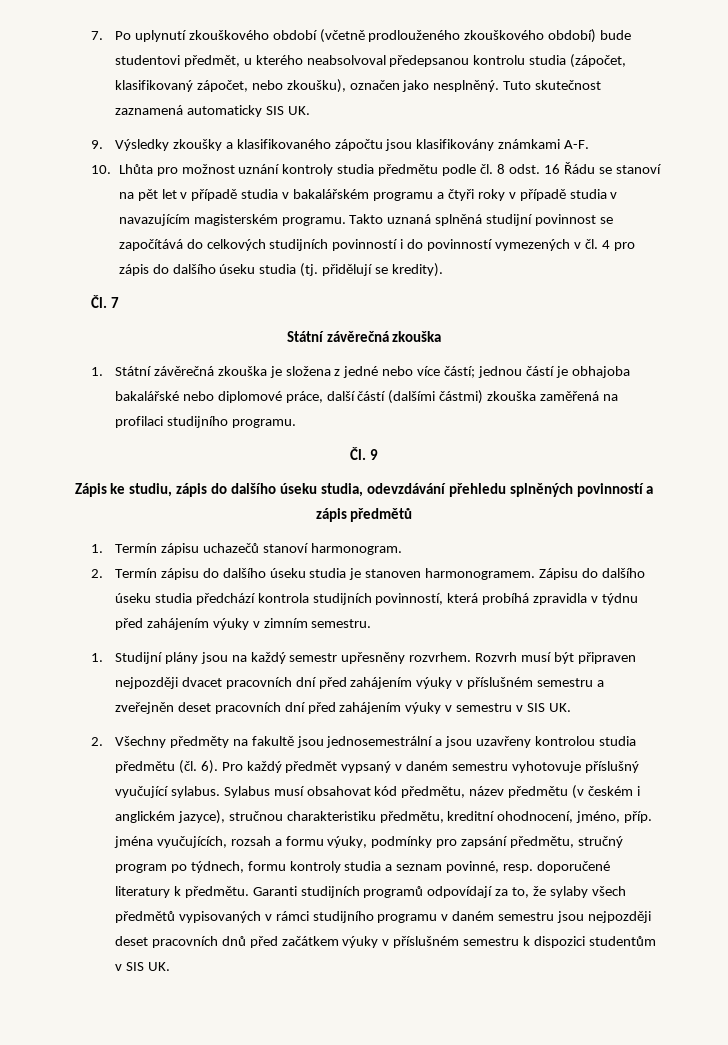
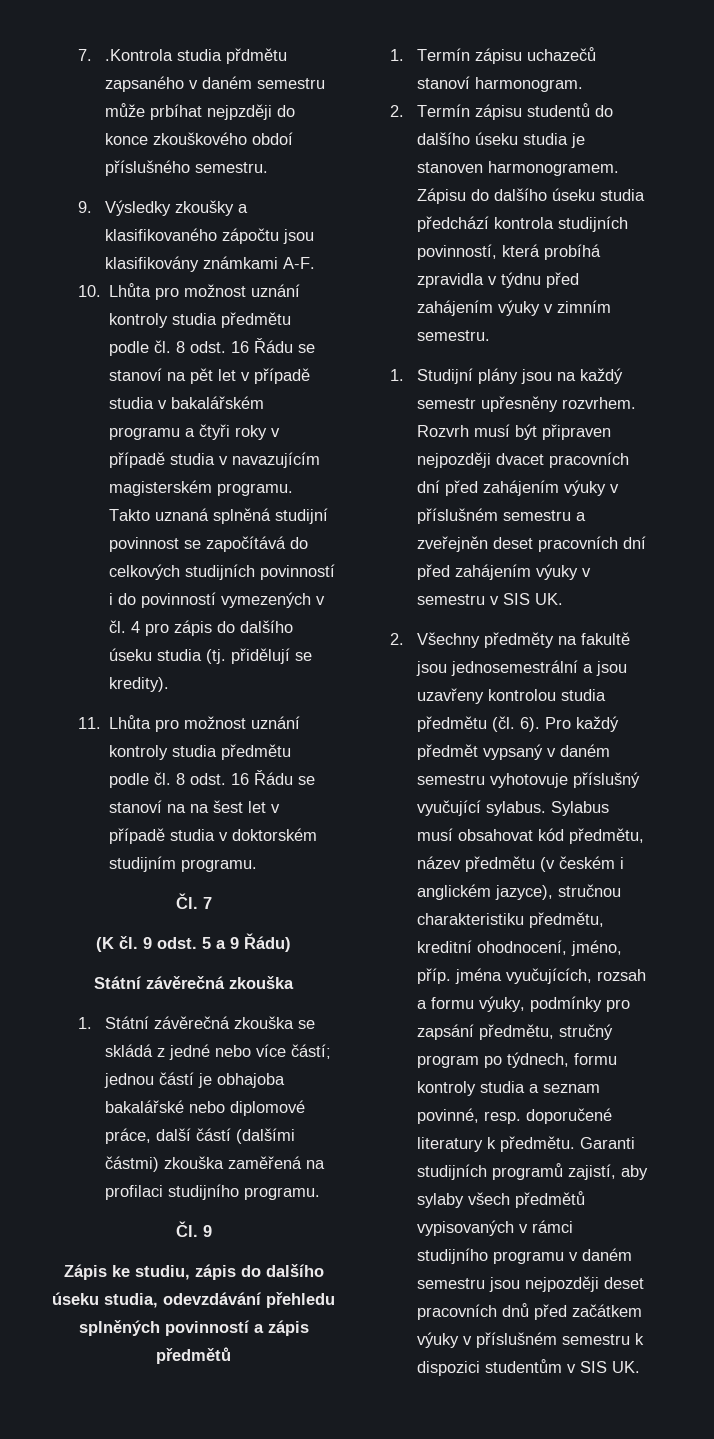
- 7. Po uplynutí zkouškového období (včetně prodlouženého zkouškového období) bude studentovi předmět, u kterého neabsolvoval předepsanou kontrolu studia (zápočet, klasifikovaný zápočet, nebo zkoušku), označen jako nesplněný. Tuto skutečnost zaznamená automaticky SIS UK.
+ 7. .Kontrola studia přdmětu zapsaného v daném semestru může prbíhat nejpzději do konce zkouškového obdoí příslušného semestru.
+ 11. Lhůta pro možnost uznání kontroly studia předmětu podle čl. 8 odst. 16 Řádu se stanoví na na šest let v případě studia v doktorském studijním programu.
  Čl. 7
+ (K čl. 9 odst. 5 a 9 Řádu)
- 1. Státní závěrečná zkouška je složena z jedné nebo více částí; jednou částí je obhajoba bakalářské nebo diplomové práce, další částí (dalšími částmi) zkouška zaměřená na profilaci studijního programu.
+ 1. Státní závěrečná zkouška se skládá z jedné nebo více částí; jednou částí je obhajoba bakalářské nebo diplomové práce, další částí (dalšími částmi) zkouška zaměřená na profilaci studijního programu.
- 2. Termín zápisu do dalšího úseku studia je stanoven harmonogramem.
+ 2. Termín zápisu studentů do dalšího úseku studia je stanoven harmonogramem.
- Garanti studijních programů odpovídají za to, že sylaby všech předmětů vypisovaných v rámci studijního programu v daném semestru jsou nejpozději deset pracovních dnů před začátkem výuky v příslušném semestru k dispozici studentům v SIS UK.
+ Garanti studijních programů zajistí, aby sylaby všech předmětů vypisovaných v rámci studijního programu v daném semestru jsou nejpozději deset pracovních dnů před začátkem výuky v příslušném semestru k dispozici studentům v SIS UK.

